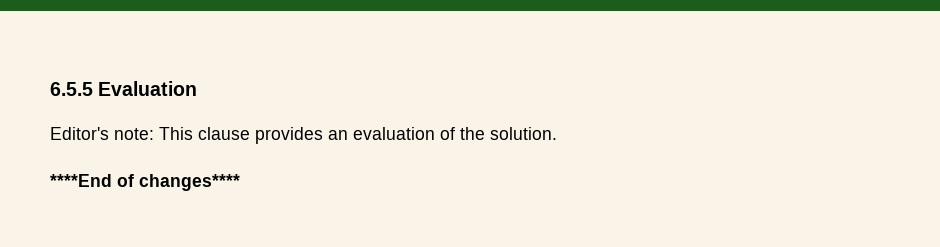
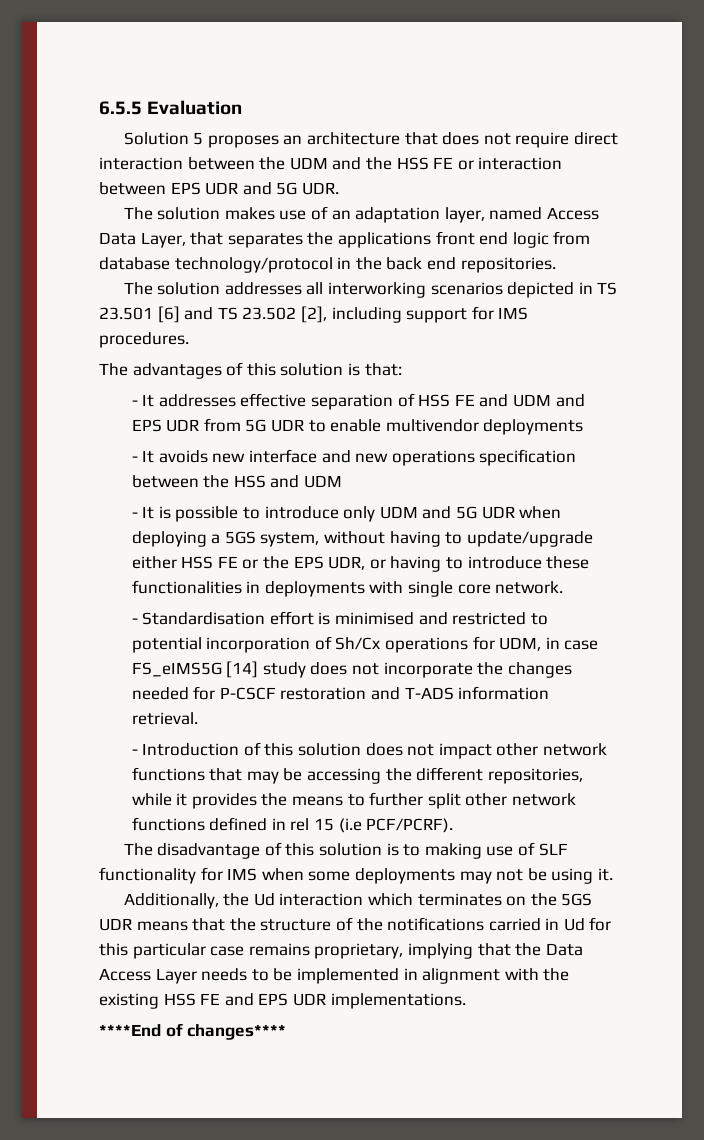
- Editor's note: This clause provides an evaluation of the solution.
+ Solution 5 proposes an architecture that does not require direct interaction between the UDM and the HSS FE or interaction between EPS UDR and 5G UDR.
+ The solution makes use of an adaptation layer, named Access Data Layer, that separates the applications front end logic from database technology/protocol in the back end repositories.
+ The solution addresses all interworking scenarios depicted in TS 23.501 [6] and TS 23.502 [2], including support for IMS procedures.
+ The advantages of this solution is that:
+ - It addresses effective separation of HSS FE and UDM and EPS UDR from 5G UDR to enable multivendor deployments
+ - It avoids new interface and new operations specification between the HSS and UDM
+ - It is possible to introduce only UDM and 5G UDR when deploying a 5GS system, without having to update/upgrade either HSS FE or the EPS UDR, or having to introduce these functionalities in deployments with single core network.
+ - Standardisation effort is minimised and restricted to potential incorporation of Sh/Cx operations for UDM, in case FS_eIMS5G [14] study does not incorporate the changes needed for P-CSCF restoration and T-ADS information retrieval.
+ - Introduction of this solution does not impact other network functions that may be accessing the different repositories, while it provides the means to further split other network functions defined in rel 15 (i.e PCF/PCRF).
+ The disadvantage of this solution is to making use of SLF functionality for IMS when some deployments may not be using it.
+ Additionally, the Ud interaction which terminates on the 5GS UDR means that the structure of the notifications carried in Ud for this particular case remains proprietary, implying that the Data Access Layer needs to be implemented in alignment with the existing HSS FE and EPS UDR implementations.

